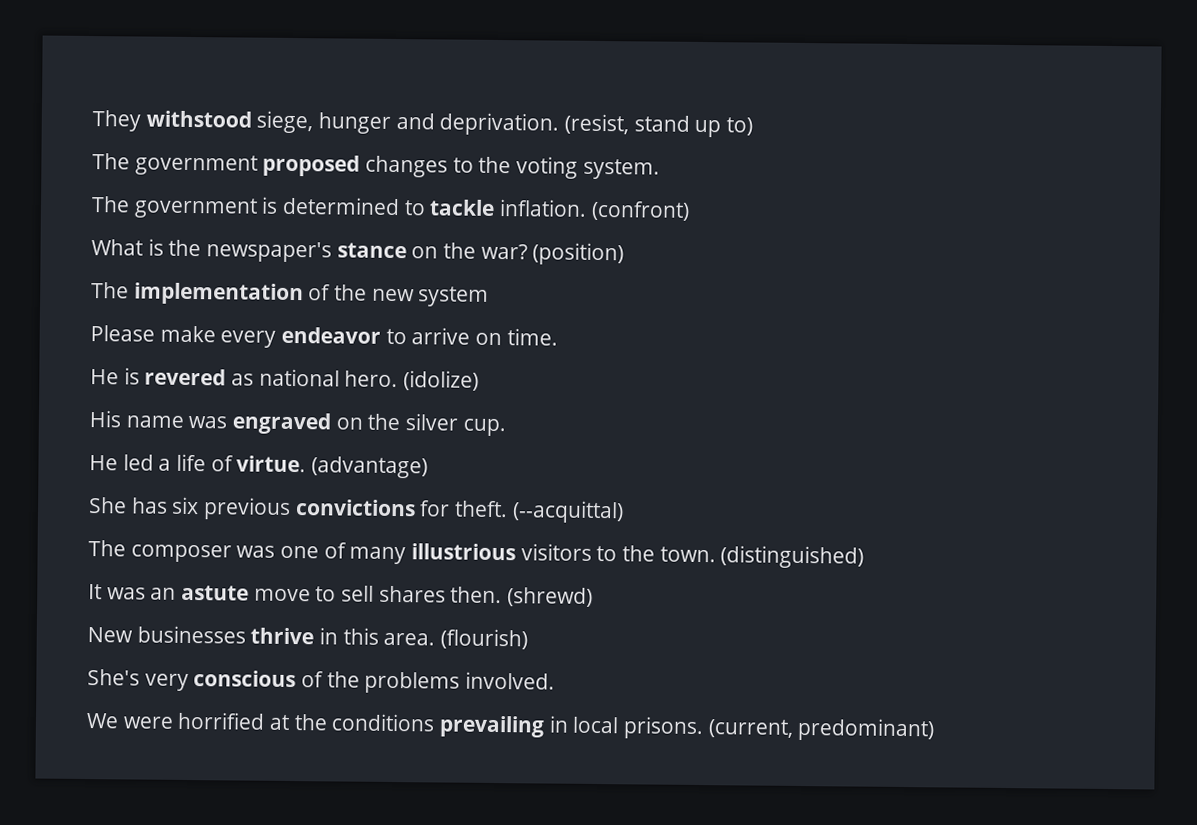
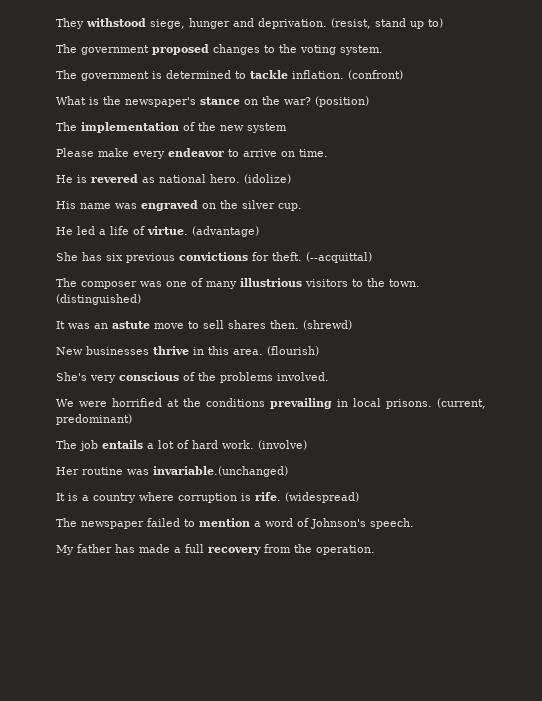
+ The job entails a lot of hard work. (involve)
+ Her routine was invariable.(unchanged)
+ It is a country where corruption is rife. (widespread)
+ The newspaper failed to mention a word of Johnson's speech.
+ My father has made a full recovery from the operation.

